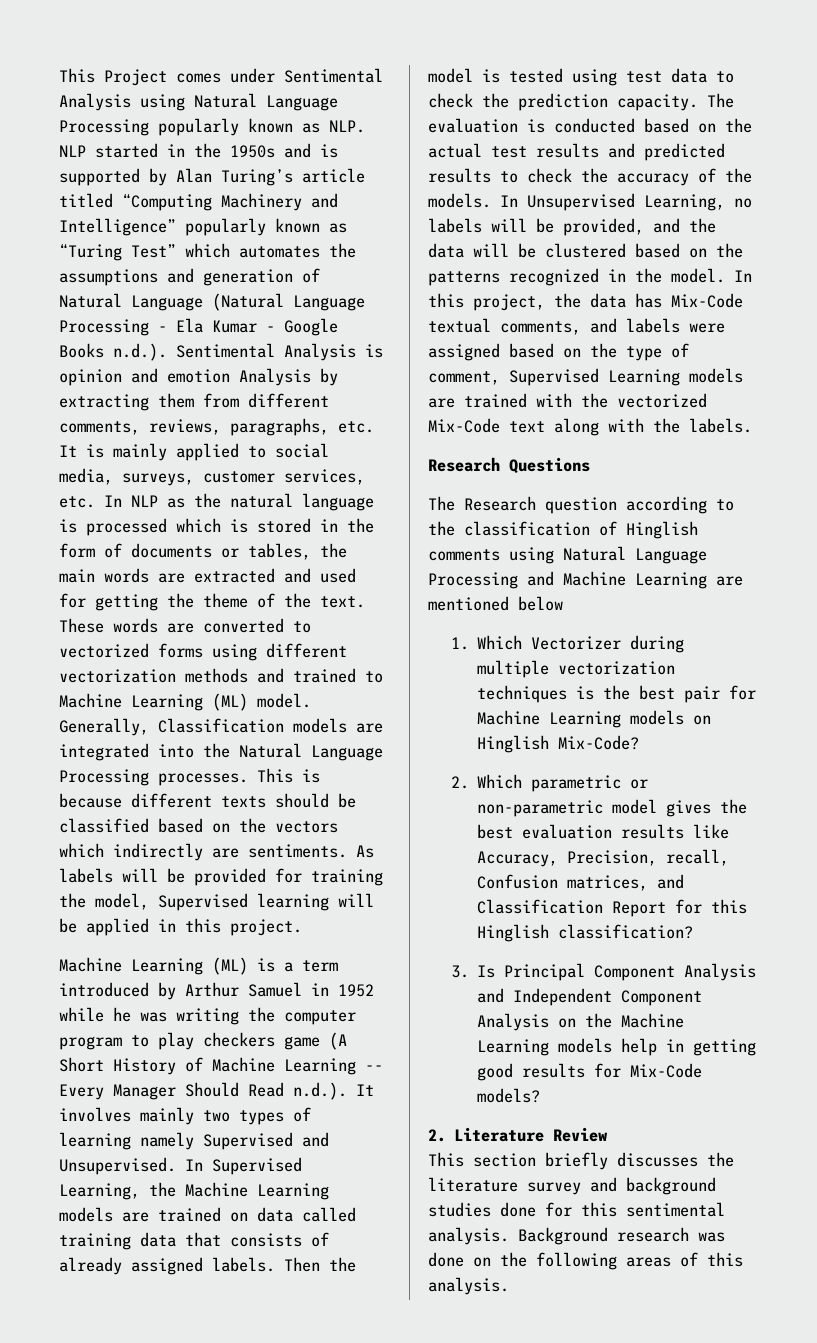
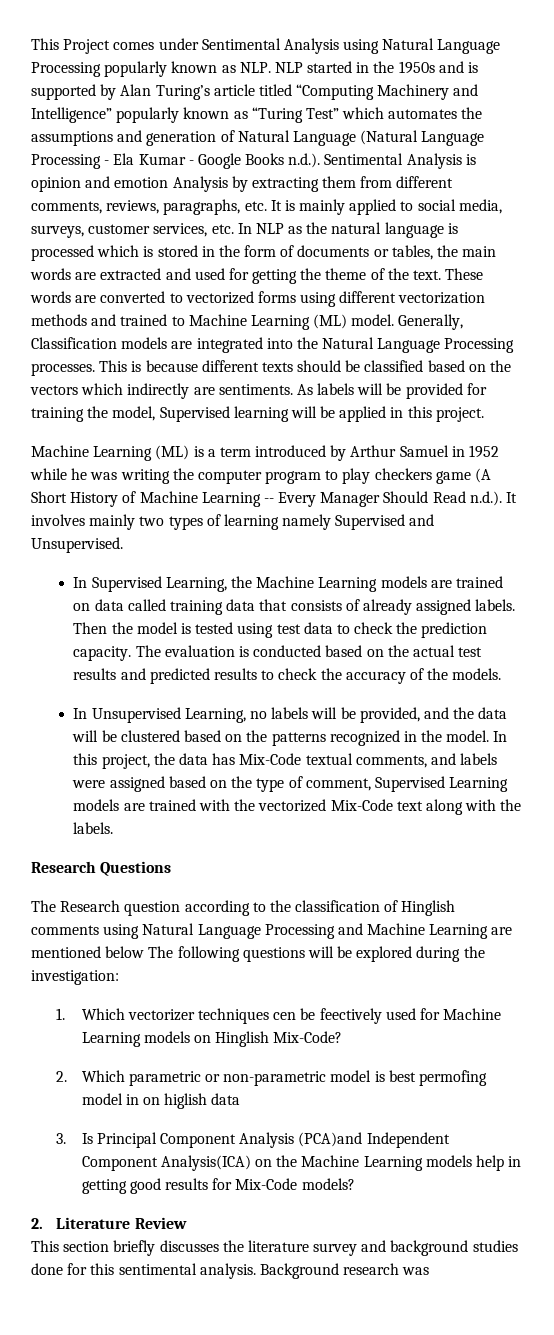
- Machine Learning (ML) is a term introduced by Arthur Samuel in 1952 while he was writing the computer program to play checkers game (A Short History of Machine Learning -- Every Manager Should Read n.d.). It involves mainly two types of learning namely Supervised and Unsupervised. In Supervised Learning, the Machine Learning models are trained on data called training data that consists of already assigned labels.
+ Machine Learning (ML) is a term introduced by Arthur Samuel in 1952 while he was writing the computer program to play checkers game (A Short History of Machine Learning -- Every Manager Should Read n.d.). It involves mainly two types of learning namely Supervised and Unsupervised.
+ In Supervised Learning, the Machine Learning models are trained on data called training data that consists of already assigned labels.
- The evaluation is conducted based on the actual test results and predicted results to check the accuracy of the models. In Unsupervised Learning, no labels will be provided, and the data will be clustered based on the patterns recognized in the model.
+ The evaluation is conducted based on the actual test results and predicted results to check the accuracy of the models.
+ In Unsupervised Learning, no labels will be provided, and the data will be clustered based on the patterns recognized in the model.
- The Research question according to the classification of Hinglish comments using Natural Language Processing and Machine Learning are mentioned below
- 1. Which Vectorizer during multiple vectorization techniques is the best pair for Machine Learning models on Hinglish Mix-Code?
+ The Research question according to the classification of Hinglish comments using Natural Language Processing and Machine Learning are mentioned below The following questions will be explored during the investigation:
+ 1. Which vectorizer techniques cen be feectively used for Machine Learning models on Hinglish Mix-Code?
- 2. Which parametric or non-parametric model gives the best evaluation results like Accuracy, Precision, recall, Confusion matrices, and Classification Report for this Hinglish classification?
+ 2. Which parametric or non-parametric model is best permofing model in on higlish data
- 3. Is Principal Component Analysis and Independent Component Analysis on the Machine Learning models help in getting good results for Mix-Code models?
+ 3. Is Principal Component Analysis (PCA)and Independent Component Analysis(ICA) on the Machine Learning models help in getting good results for Mix-Code models?
- Background research was done on the following areas of this analysis.
+ Background research was

